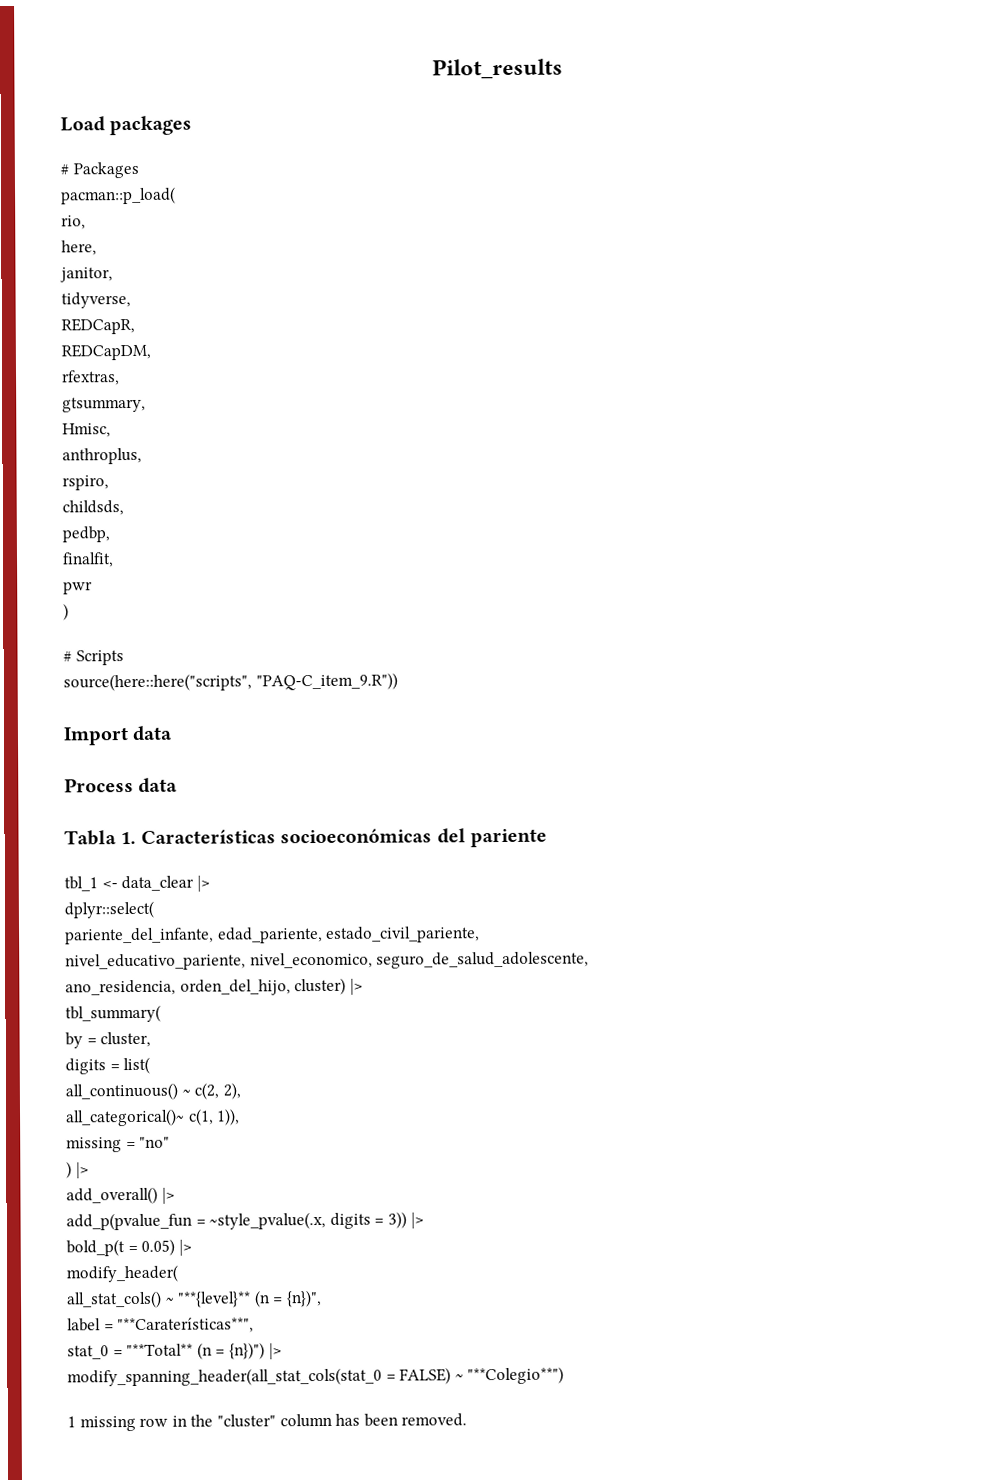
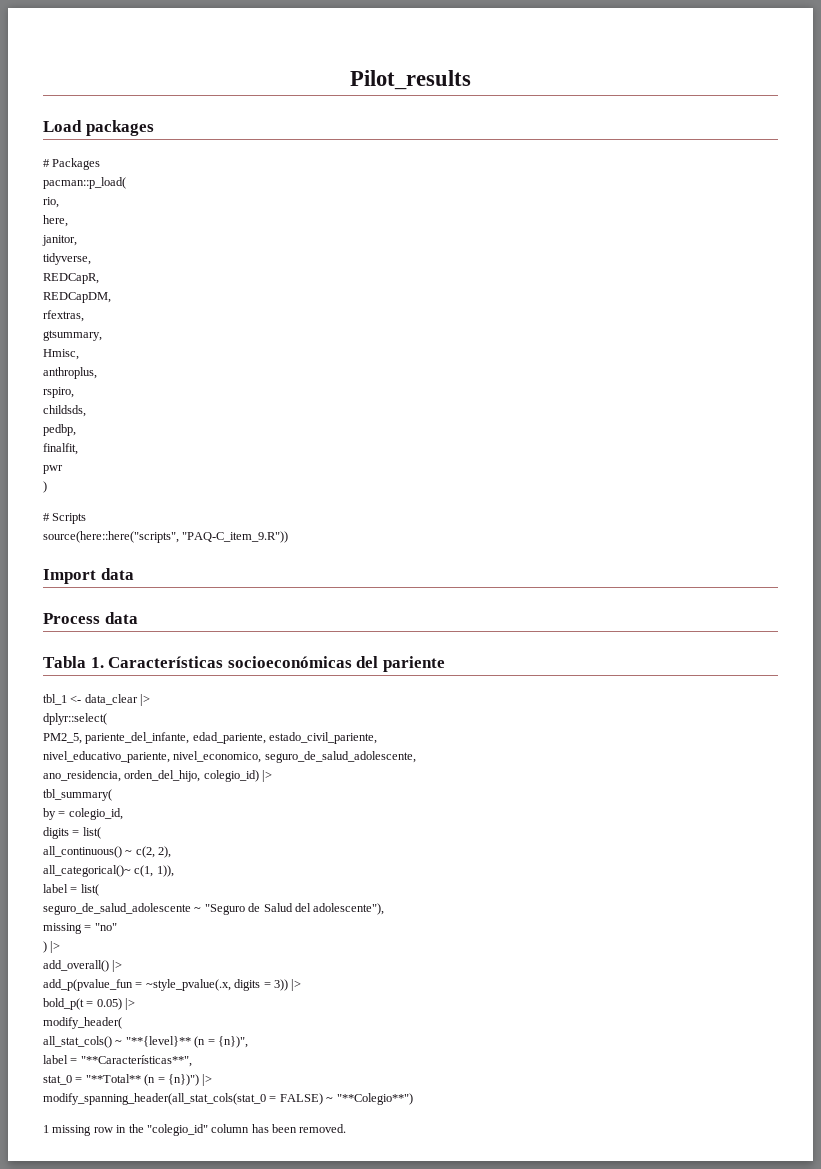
- pariente_del_infante, edad_pariente, estado_civil_pariente,
+ PM2_5, pariente_del_infante, edad_pariente, estado_civil_pariente,
- ano_residencia, orden_del_hijo, cluster) |>
+ ano_residencia, orden_del_hijo, colegio_id) |>
- by = cluster,
+ by = colegio_id,
+ label = list(
+ seguro_de_salud_adolescente ~ "Seguro de Salud del adolescente"),
- label = "**Caraterísticas**",
+ label = "**Características**",
- 1 missing row in the "cluster" column has been removed.
+ 1 missing row in the "colegio_id" column has been removed.

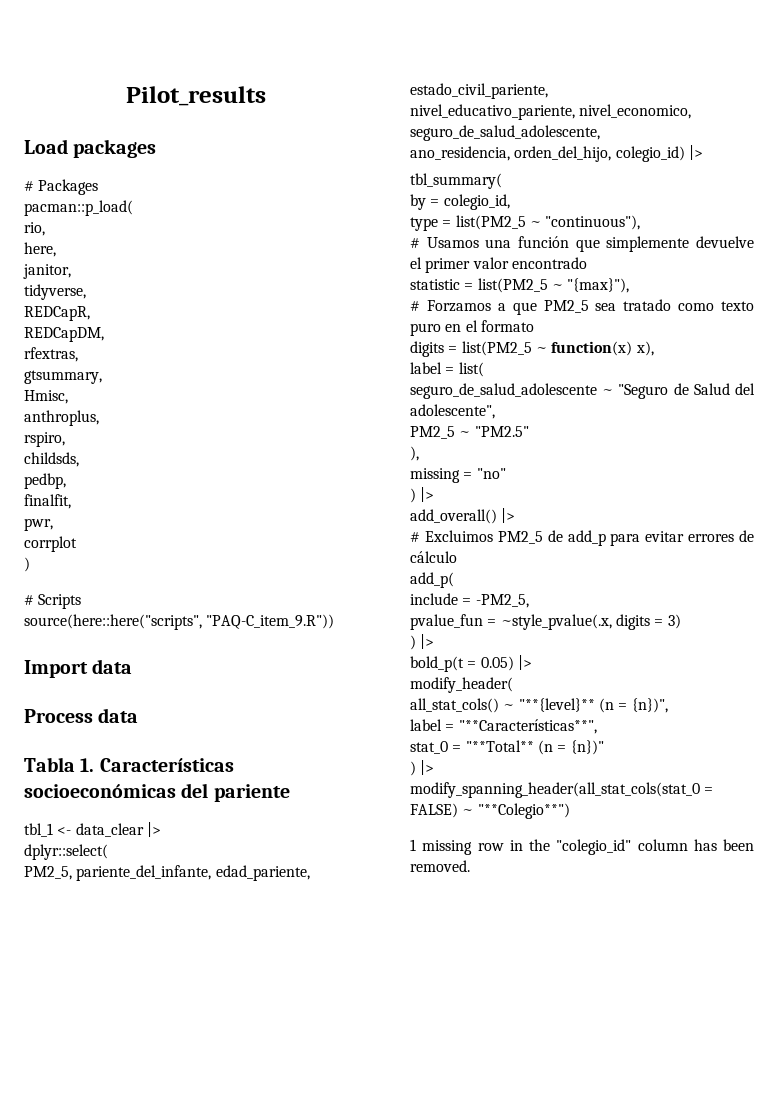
- pwr
+ pwr,
+ corrplot
- digits = list(
- all_continuous() ~ c(2, 2),
- all_categorical()~ c(1, 1)),
+ type = list(PM2_5 ~ "continuous"),
+ # Usamos una función que simplemente devuelve el primer valor encontrado
+ statistic = list(PM2_5 ~ "{max}"),
+ # Forzamos a que PM2_5 sea tratado como texto puro en el formato
+ digits = list(PM2_5 ~ function(x) x),
- seguro_de_salud_adolescente ~ "Seguro de Salud del adolescente"),
+ seguro_de_salud_adolescente ~ "Seguro de Salud del adolescente",
+ PM2_5 ~ "PM2.5"
+ ),
- add_p(pvalue_fun = ~style_pvalue(.x, digits = 3)) |>
+ # Excluimos PM2_5 de add_p para evitar errores de cálculo
+ add_p(
+ include = -PM2_5,
+ pvalue_fun = ~style_pvalue(.x, digits = 3)
+ ) |>
- stat_0 = "**Total** (n = {n})") |>
+ stat_0 = "**Total** (n = {n})"
+ ) |>

